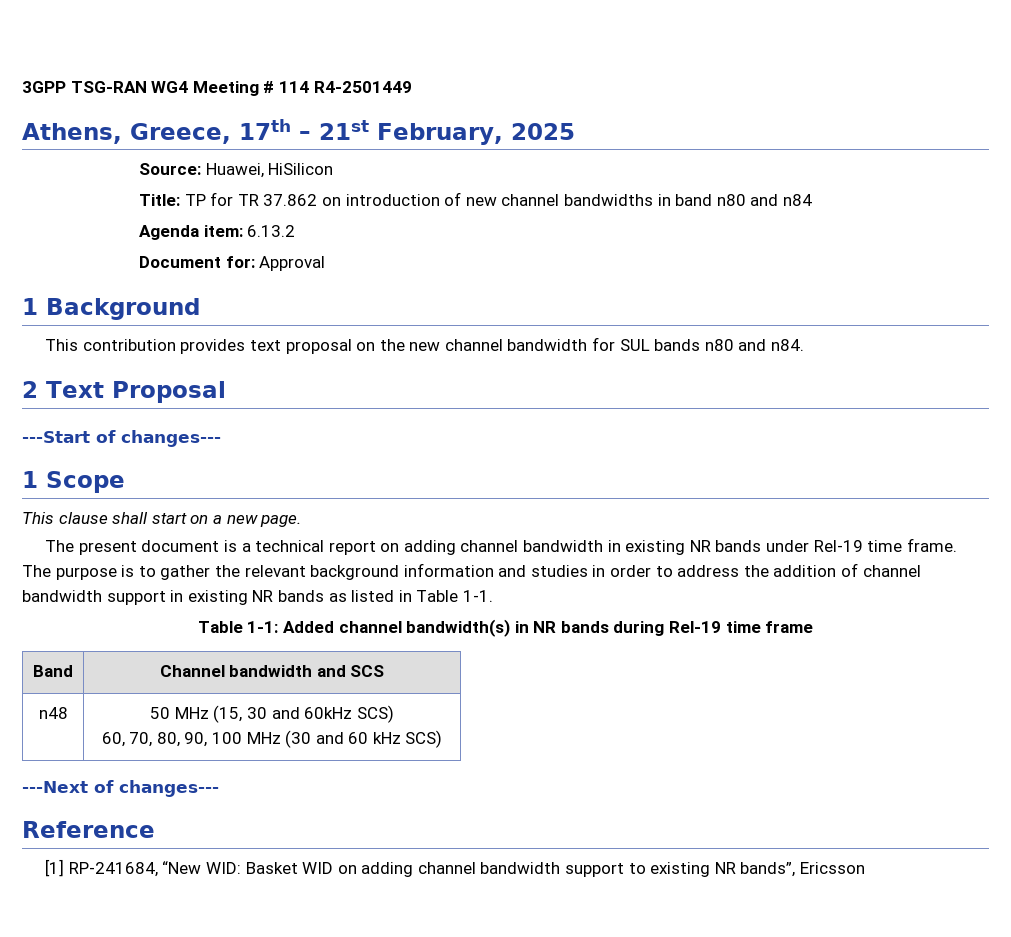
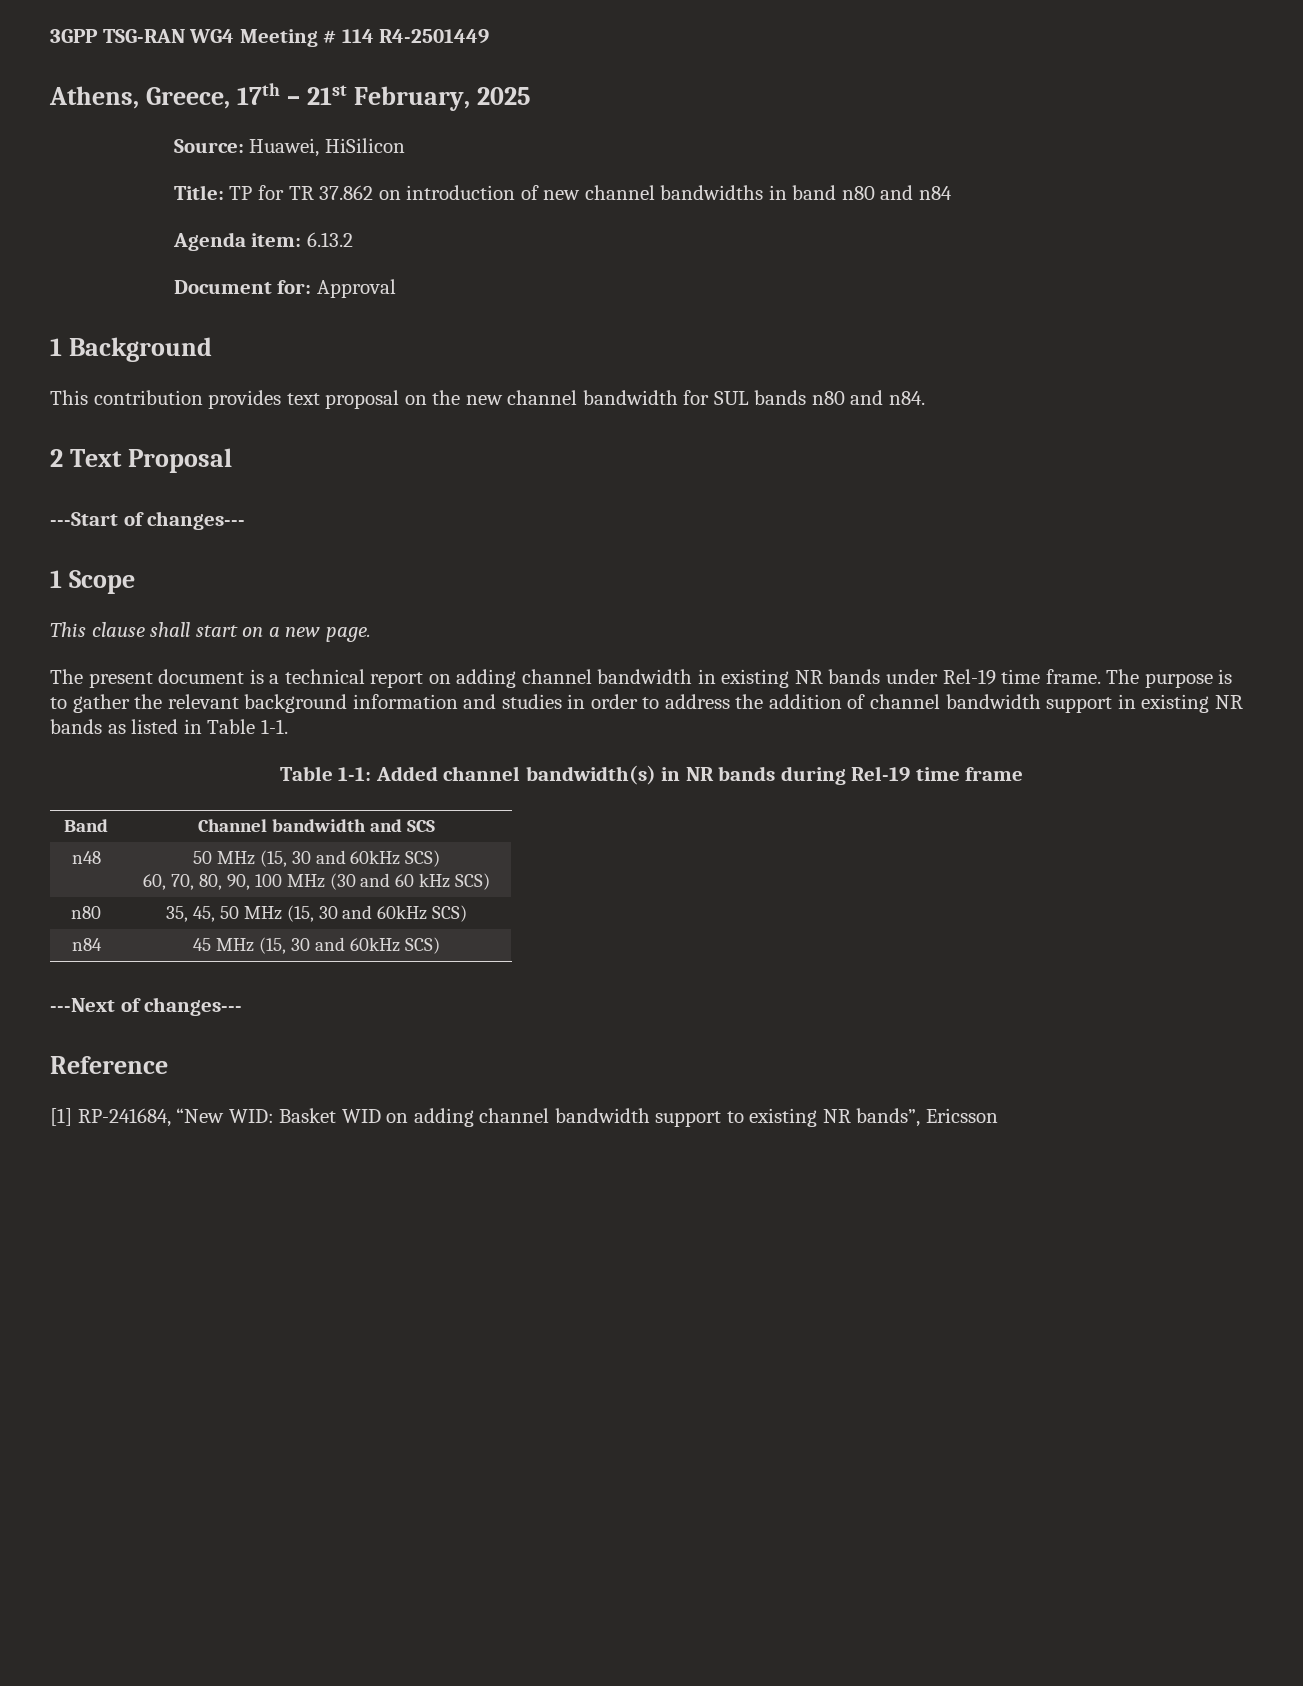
+ n80 | 35, 45, 50 MHz (15, 30 and 60kHz SCS)
+ n84 | 45 MHz (15, 30 and 60kHz SCS)

